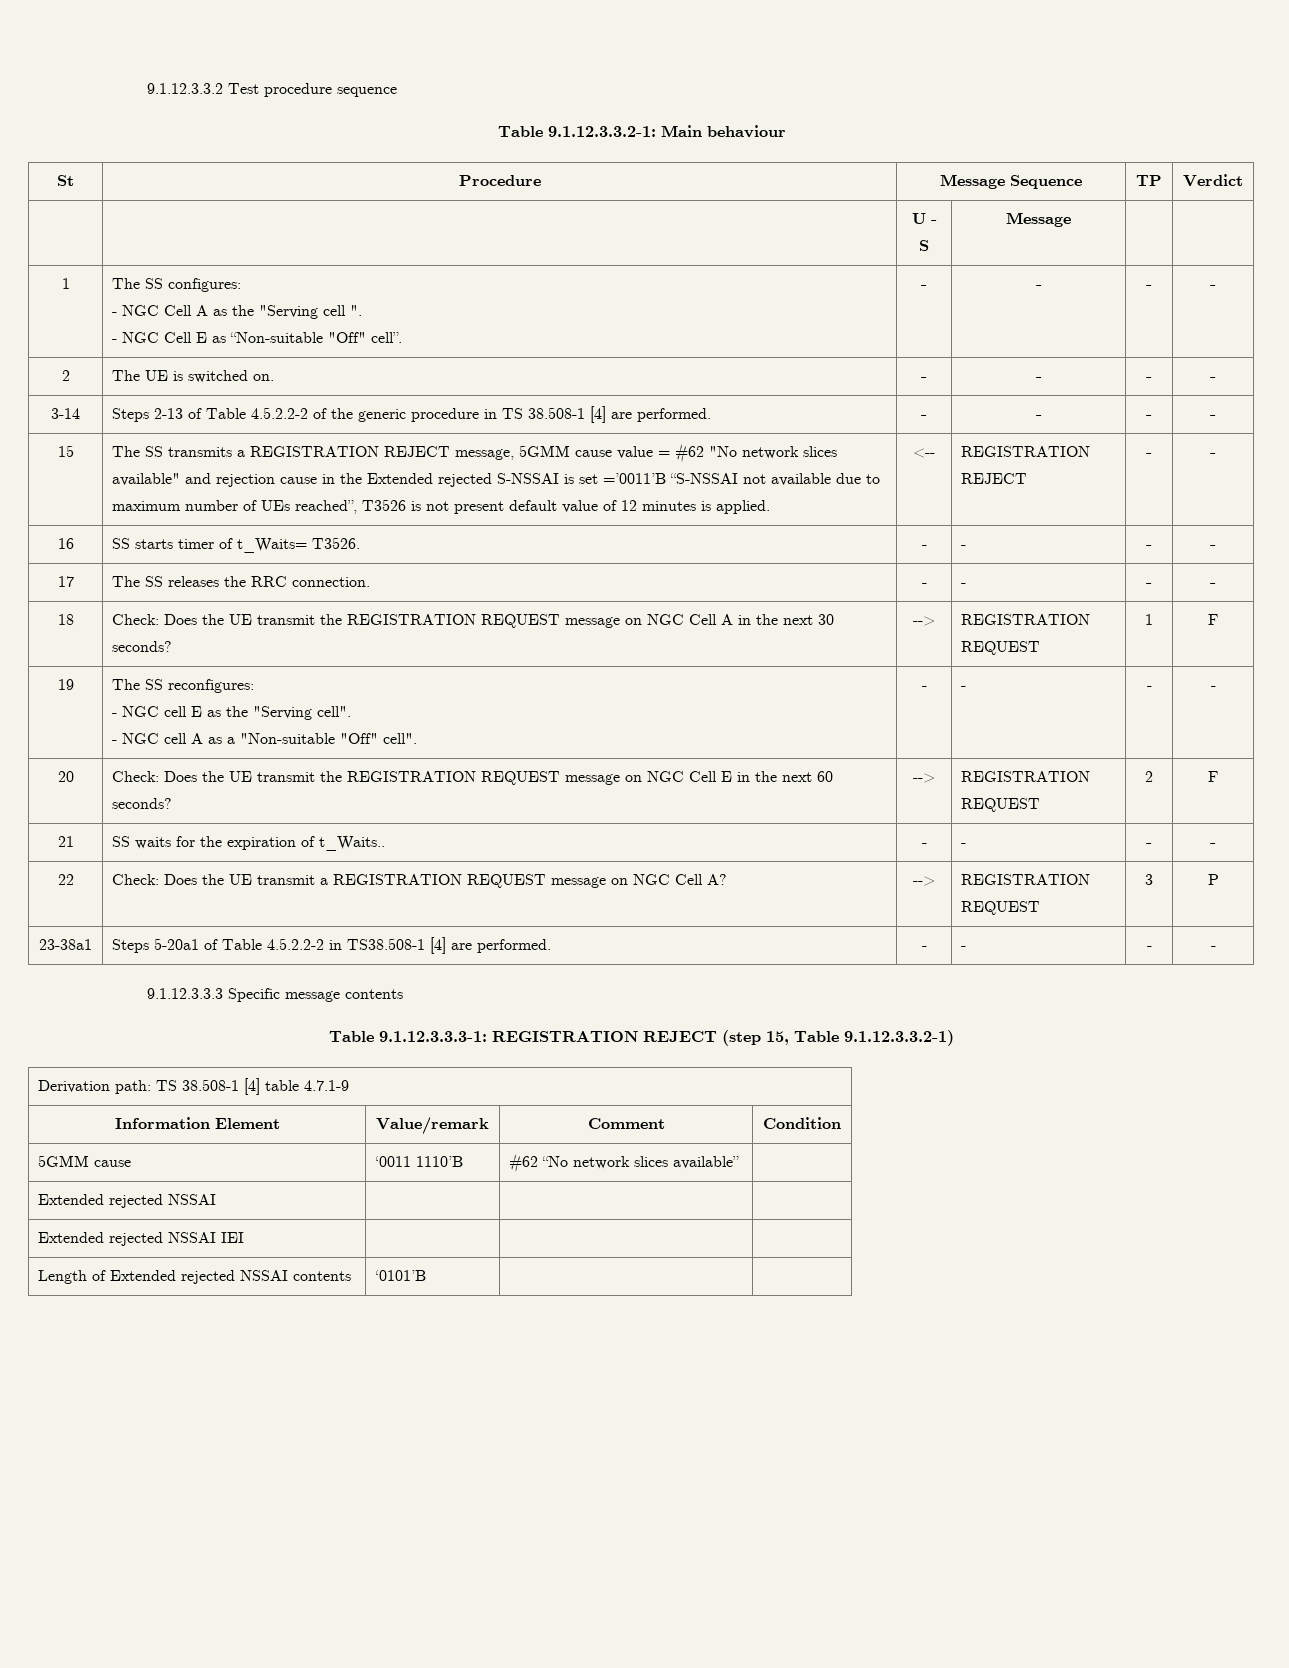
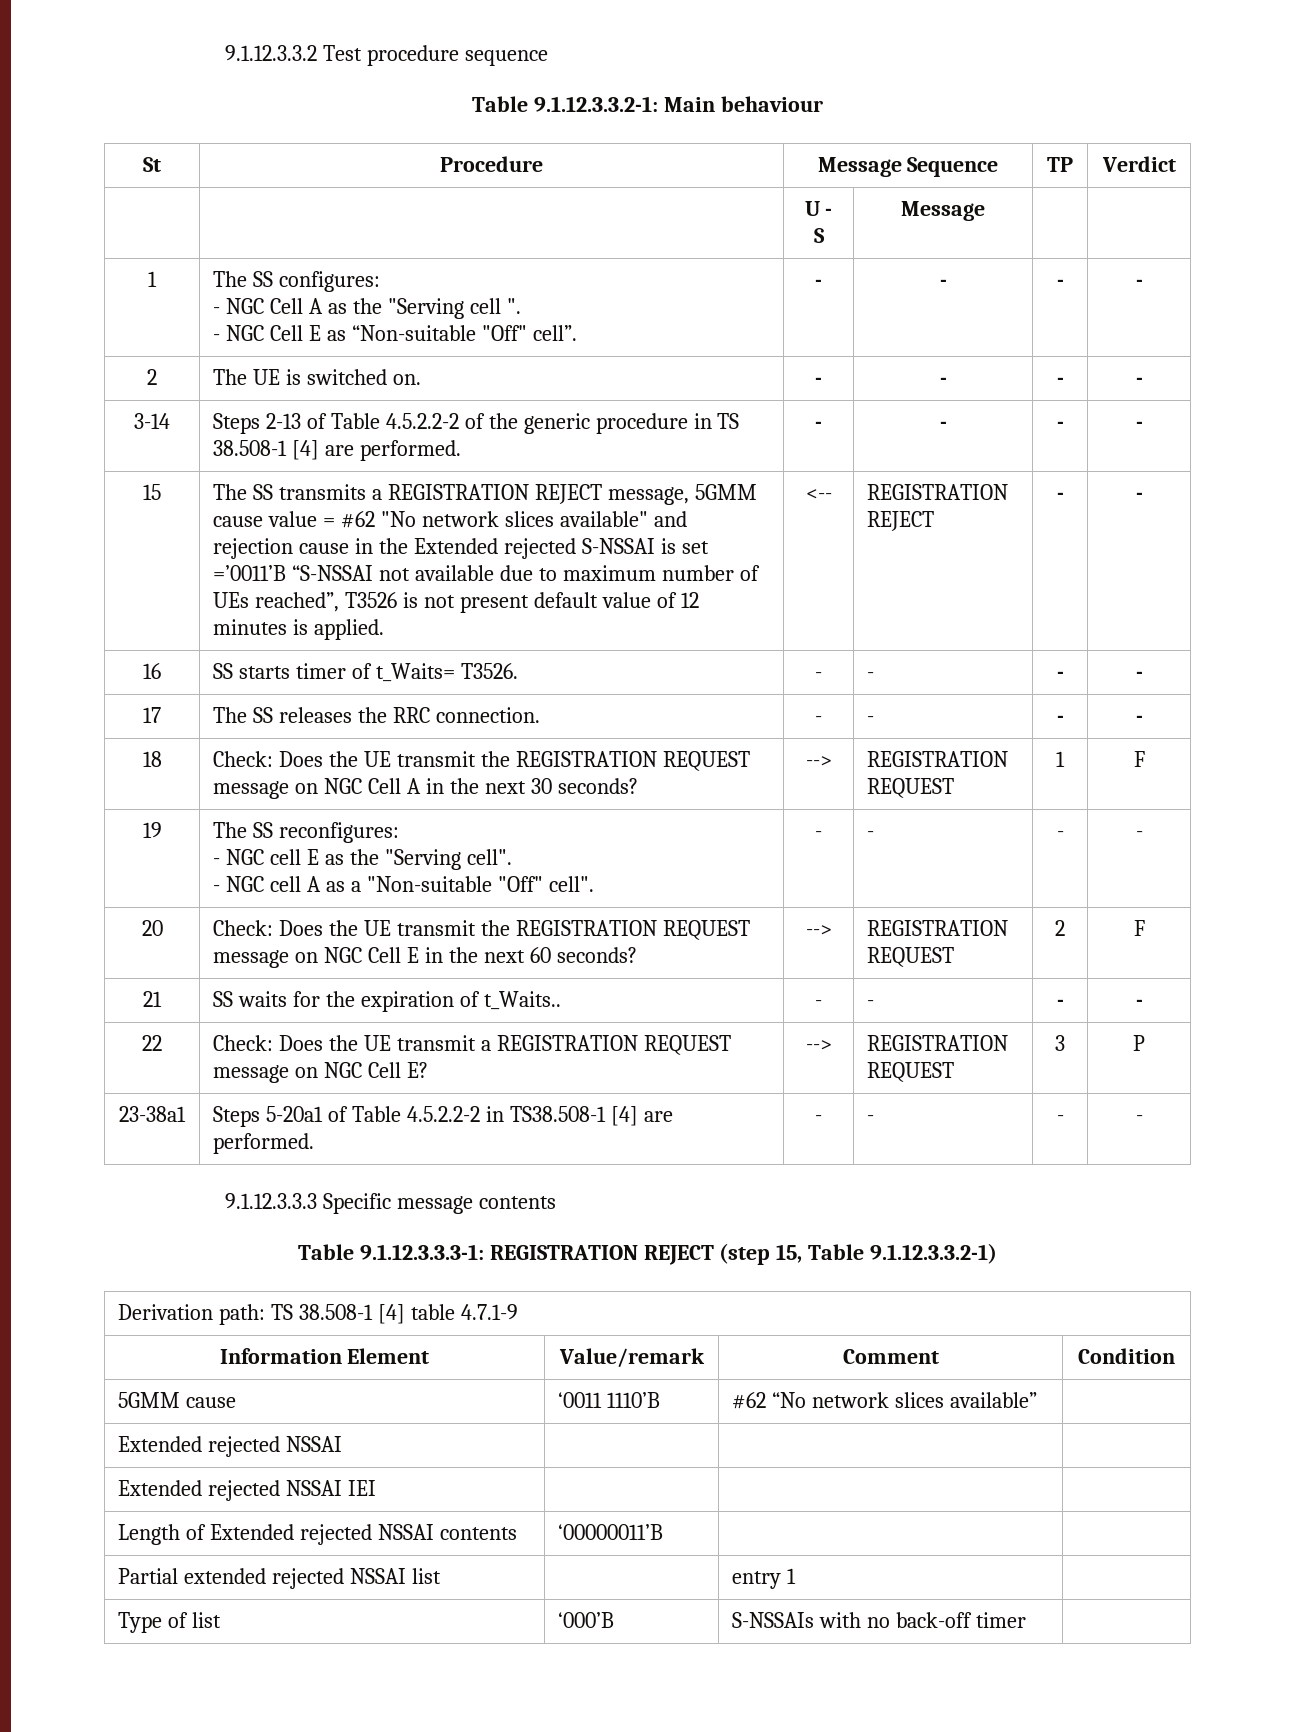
- 22 | Check: Does the UE transmit a REGISTRATION REQUEST message on NGC Cell A? | --> | REGISTRATION REQUEST | 3 | P
+ 22 | Check: Does the UE transmit a REGISTRATION REQUEST message on NGC Cell E? | --> | REGISTRATION REQUEST | 3 | P
- Length of Extended rejected NSSAI contents | ‘0101’B | |
+ Length of Extended rejected NSSAI contents | ‘00000011’B | |
+ Partial extended rejected NSSAI list | | entry 1 |
+ Type of list | ‘000’B | S-NSSAIs with no back-off timer |

